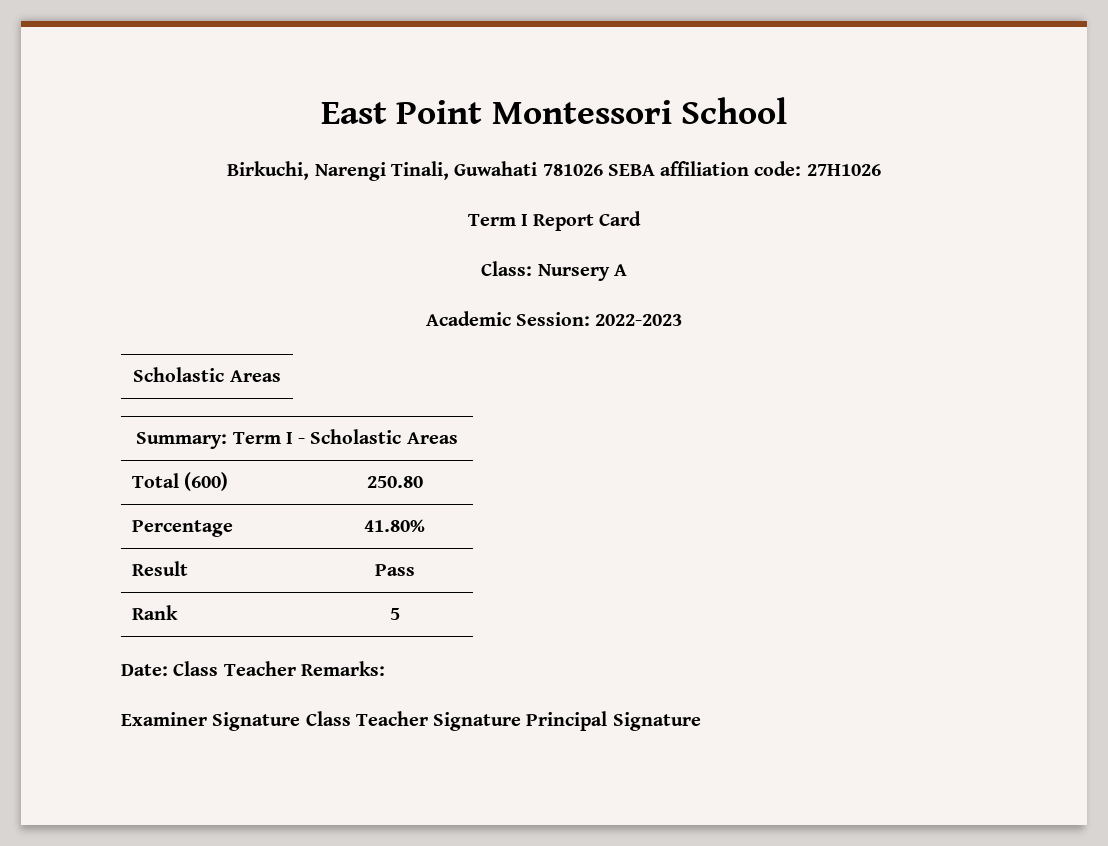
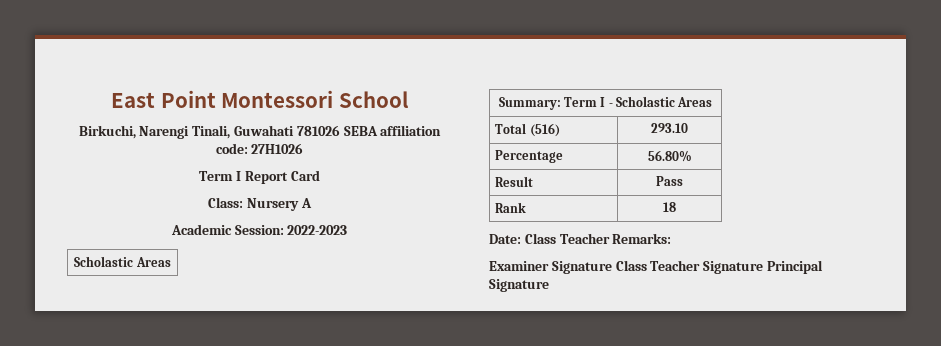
- Total (600) | 250.80
+ Total (516) | 293.10
- Percentage | 41.80%
+ Percentage | 56.80%
- Rank | 5
+ Rank | 18

